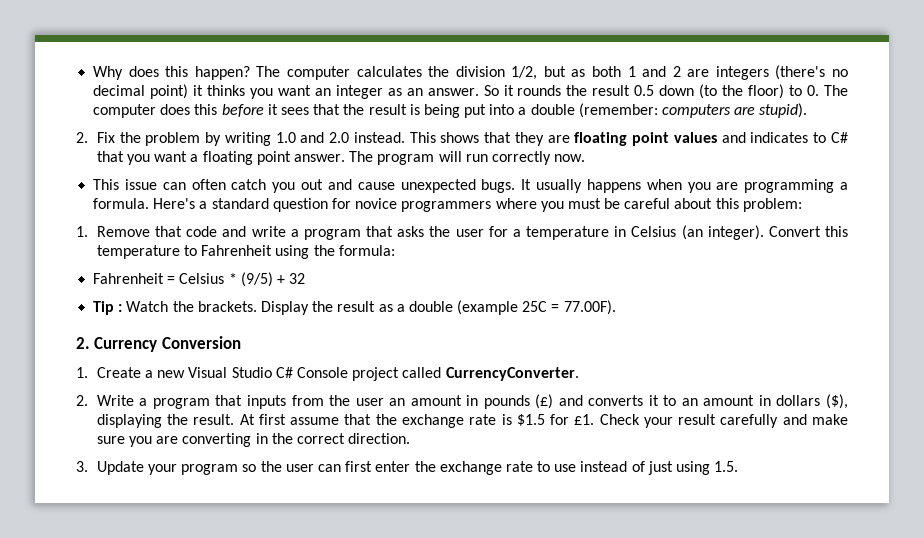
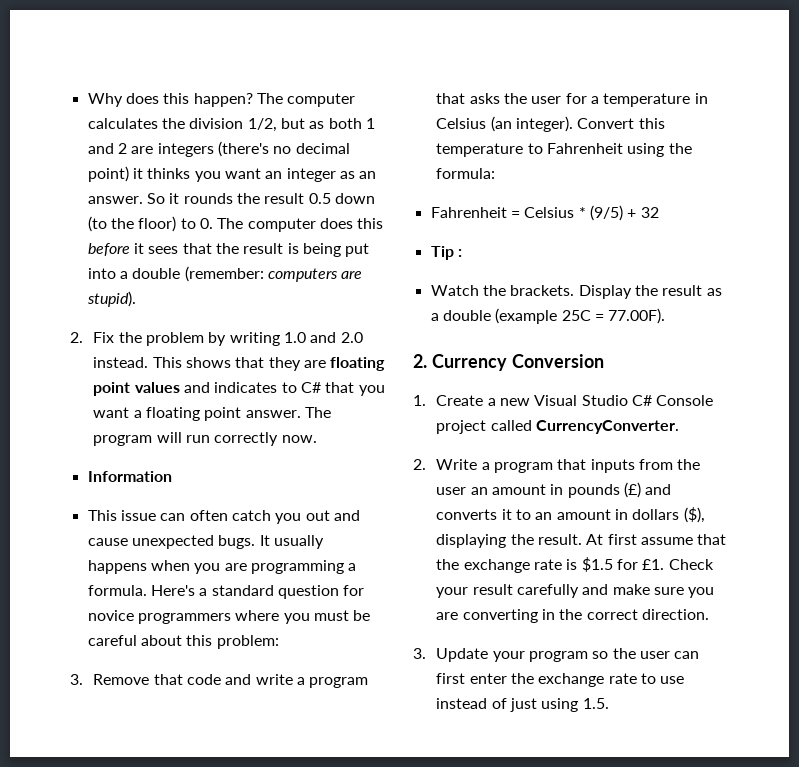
+ Information
- 1. Remove that code and write a program that asks the user for a temperature in Celsius (an integer).
+ 3. Remove that code and write a program that asks the user for a temperature in Celsius (an integer).
- Tip : Watch the brackets.
+ Tip :
+ Watch the brackets.

